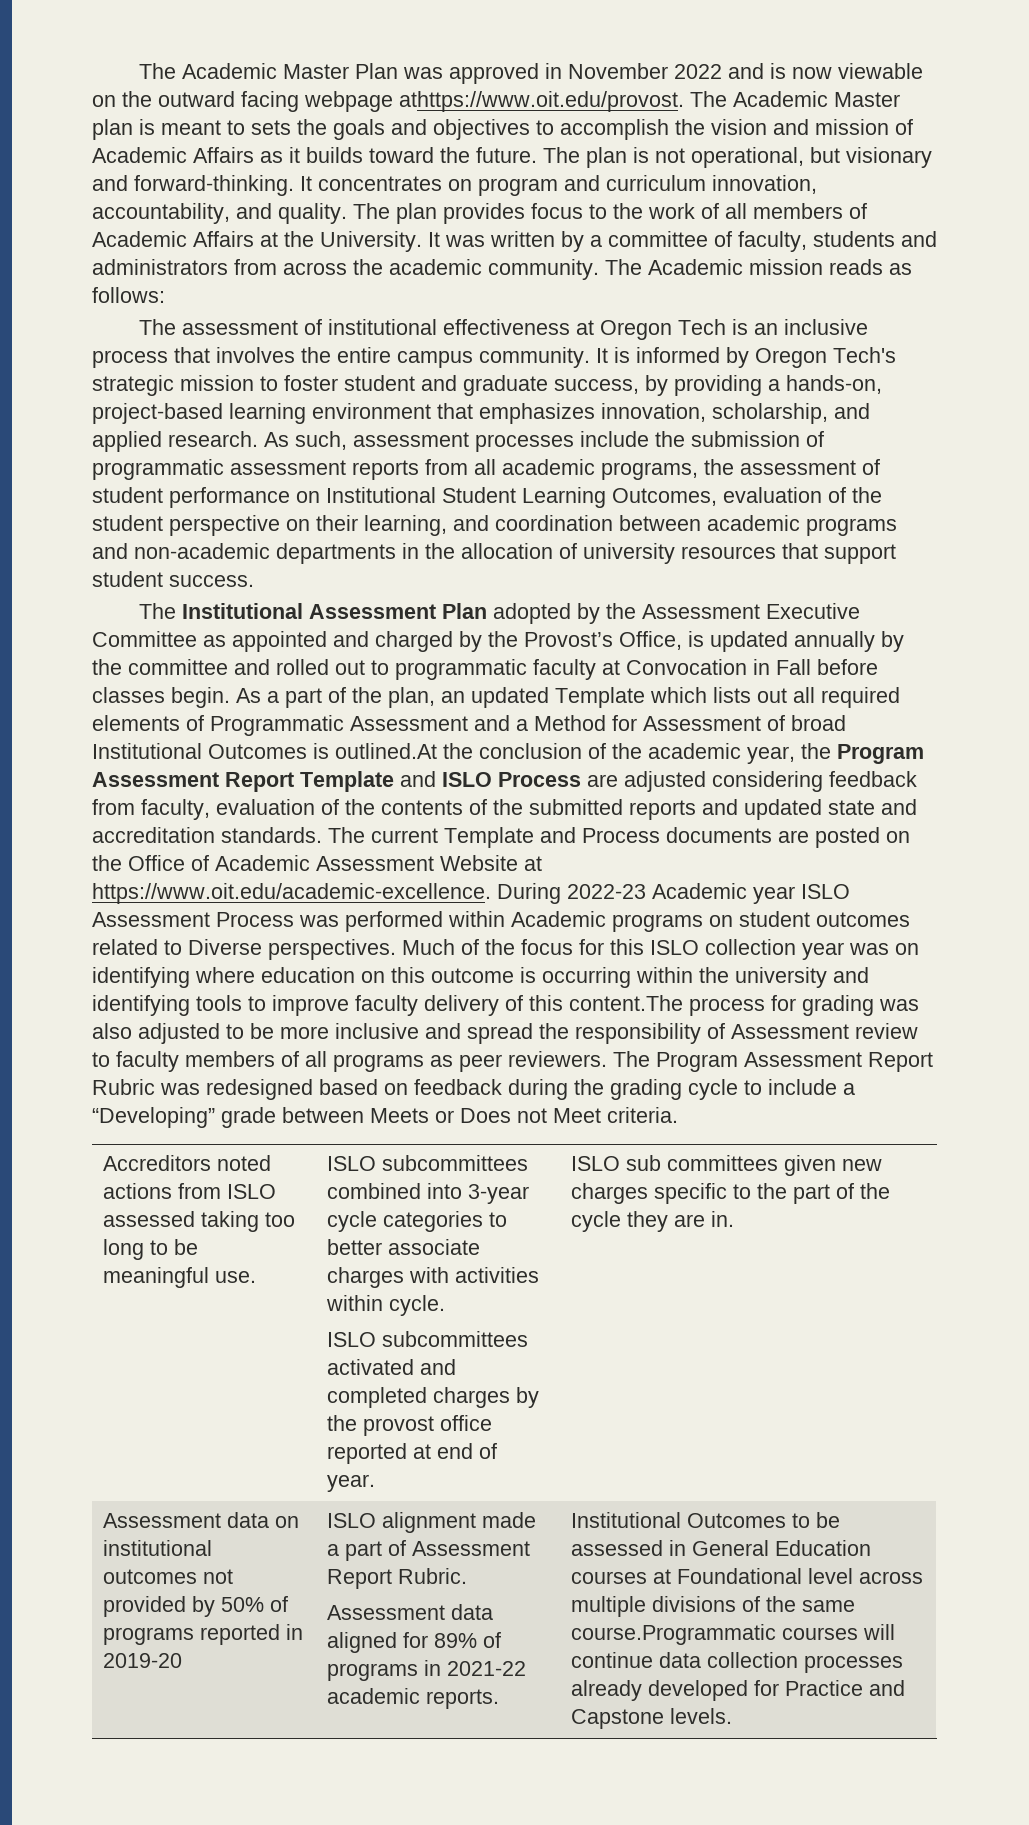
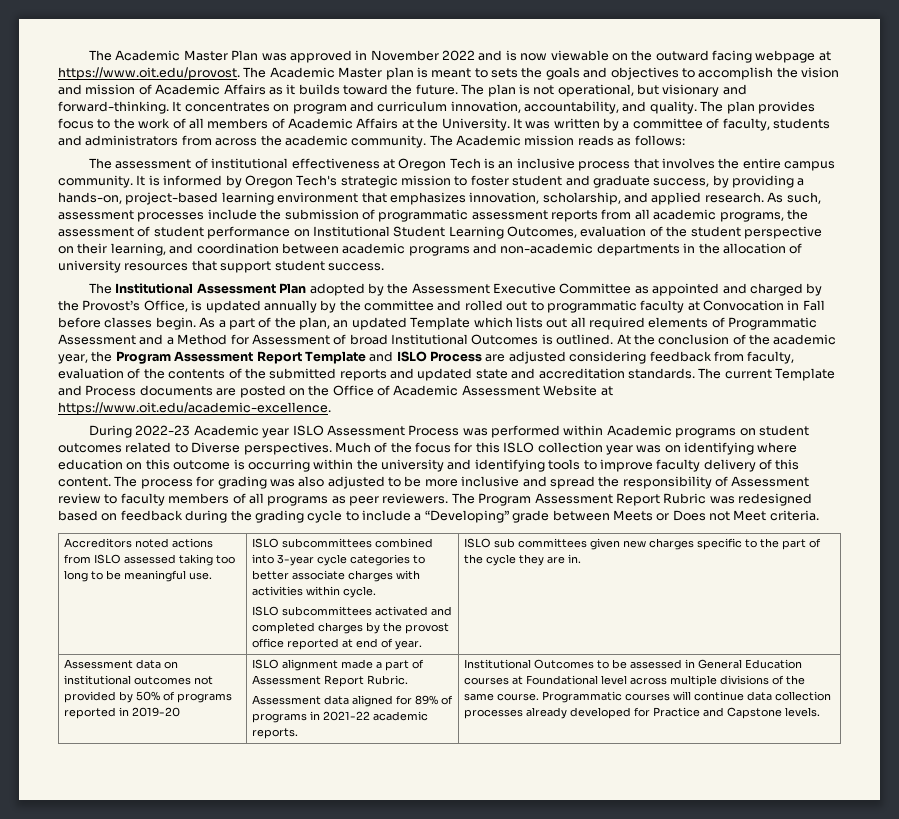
- The Academic Master Plan was approved in November 2022 and is now viewable on the outward facing webpage athttps://www.oit.edu/provost. The Academic Master plan is meant to sets the goals and objectives to accomplish the vision and mission of Academic Affairs as it builds toward the future.
+ The Academic Master Plan was approved in November 2022 and is now viewable on the outward facing webpage at https://www.oit.edu/provost. The Academic Master plan is meant to sets the goals and objectives to accomplish the vision and mission of Academic Affairs as it builds toward the future.
- As a part of the plan, an updated Template which lists out all required elements of Programmatic Assessment and a Method for Assessment of broad Institutional Outcomes is outlined.At the conclusion of the academic year, the Program Assessment Report Template and ISLO Process are adjusted considering feedback from faculty, evaluation of the contents of the submitted reports and updated state and accreditation standards.
+ As a part of the plan, an updated Template which lists out all required elements of Programmatic Assessment and a Method for Assessment of broad Institutional Outcomes is outlined. At the conclusion of the academic year, the Program Assessment Report Template and ISLO Process are adjusted considering feedback from faculty, evaluation of the contents of the submitted reports and updated state and accreditation standards.
- The current Template and Process documents are posted on the Office of Academic Assessment Website at https://www.oit.edu/academic-excellence. During 2022-23 Academic year ISLO Assessment Process was performed within Academic programs on student outcomes related to Diverse perspectives.
+ The current Template and Process documents are posted on the Office of Academic Assessment Website at https://www.oit.edu/academic-excellence.
+ During 2022-23 Academic year ISLO Assessment Process was performed within Academic programs on student outcomes related to Diverse perspectives.
- Much of the focus for this ISLO collection year was on identifying where education on this outcome is occurring within the university and identifying tools to improve faculty delivery of this content.The process for grading was also adjusted to be more inclusive and spread the responsibility of Assessment review to faculty members of all programs as peer reviewers.
+ Much of the focus for this ISLO collection year was on identifying where education on this outcome is occurring within the university and identifying tools to improve faculty delivery of this content. The process for grading was also adjusted to be more inclusive and spread the responsibility of Assessment review to faculty members of all programs as peer reviewers.
- Institutional Outcomes to be assessed in General Education courses at Foundational level across multiple divisions of the same course.Programmatic courses will continue data collection processes already developed for Practice and Capstone levels.
+ Institutional Outcomes to be assessed in General Education courses at Foundational level across multiple divisions of the same course. Programmatic courses will continue data collection processes already developed for Practice and Capstone levels.

